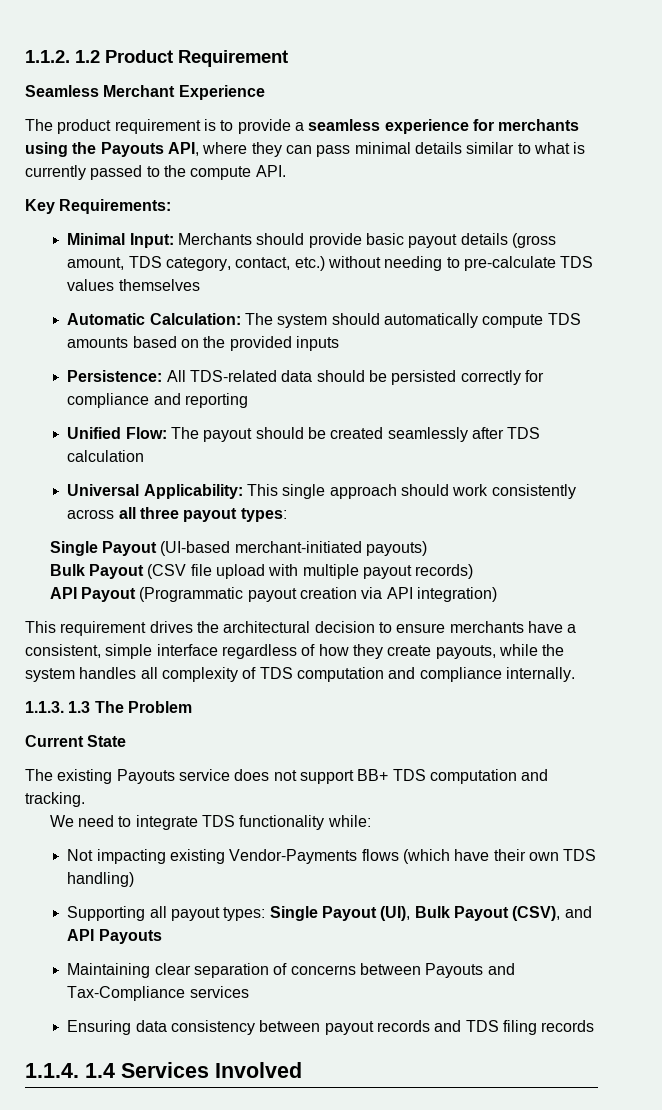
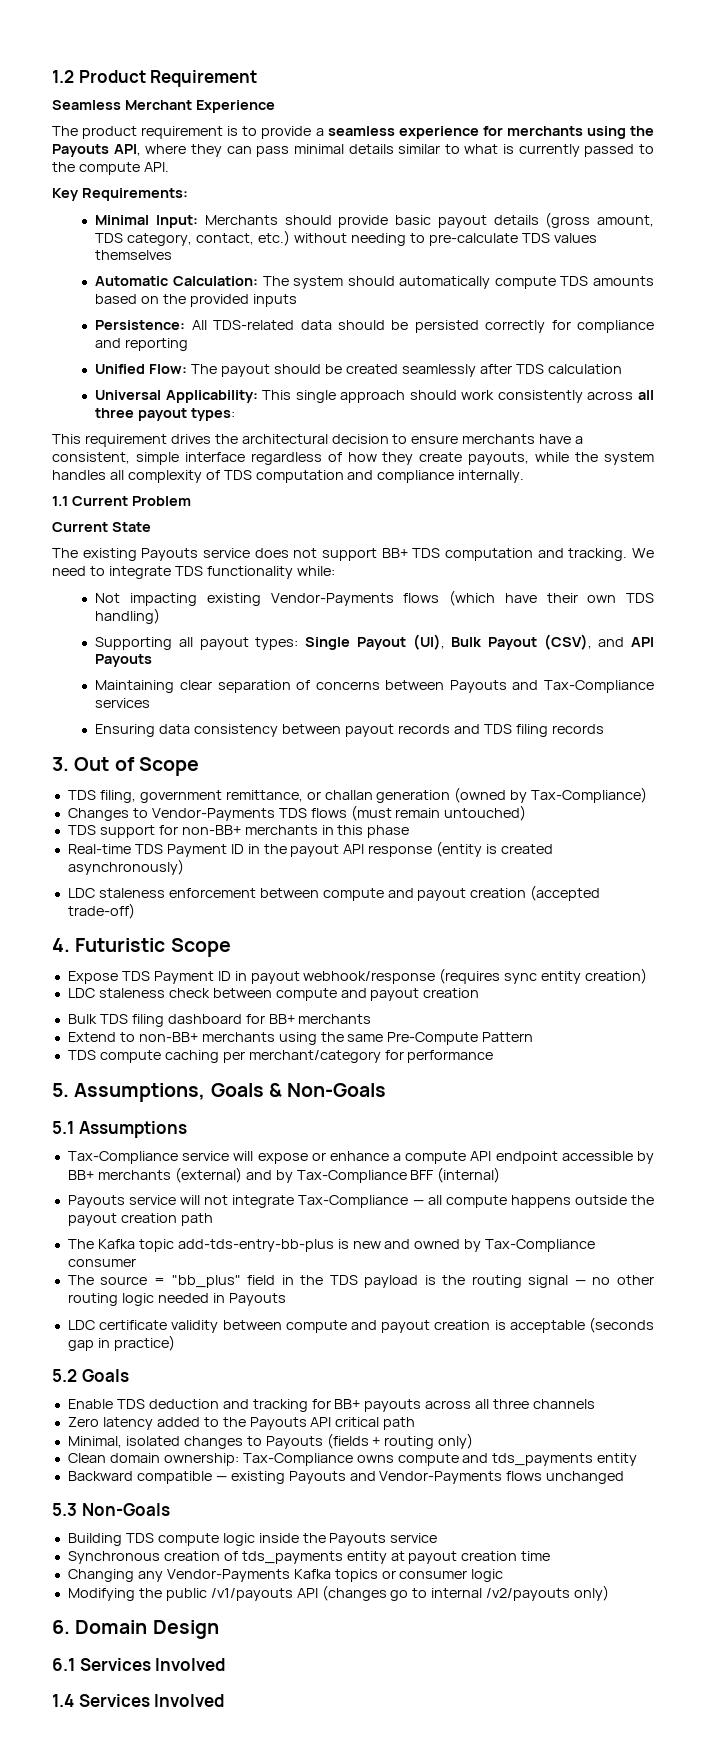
- 1.1.2. 1.2 Product Requirement
+ 1.2 Product Requirement
- Single Payout (UI-based merchant-initiated payouts)
- Bulk Payout (CSV file upload with multiple payout records)
- API Payout (Programmatic payout creation via API integration)
- 1.1.3. 1.3 The Problem
+ 1.1 Current Problem
- The existing Payouts service does not support BB+ TDS computation and tracking.
- We need to integrate TDS functionality while:
+ The existing Payouts service does not support BB+ TDS computation and tracking. We need to integrate TDS functionality while:
- 1.1.4. 1.4 Services Involved
+ 3. Out of Scope
+ TDS filing, government remittance, or challan generation (owned by Tax-Compliance)
+ Changes to Vendor-Payments TDS flows (must remain untouched)
+ TDS support for non-BB+ merchants in this phase
+ Real-time TDS Payment ID in the payout API response (entity is created asynchronously)
+ LDC staleness enforcement between compute and payout creation (accepted trade-off)
+ 4. Futuristic Scope
+ Expose TDS Payment ID in payout webhook/response (requires sync entity creation)
+ LDC staleness check between compute and payout creation
+ Bulk TDS filing dashboard for BB+ merchants
+ Extend to non-BB+ merchants using the same Pre-Compute Pattern
+ TDS compute caching per merchant/category for performance
+ 5. Assumptions, Goals & Non-Goals
+ 5.1 Assumptions
+ Tax-Compliance service will expose or enhance a compute API endpoint accessible by BB+ merchants (external) and by Tax-Compliance BFF (internal)
+ Payouts service will not integrate Tax-Compliance — all compute happens outside the payout creation path
+ The Kafka topic add-tds-entry-bb-plus is new and owned by Tax-Compliance consumer
+ The source = "bb_plus" field in the TDS payload is the routing signal — no other routing logic needed in Payouts
+ LDC certificate validity between compute and payout creation is acceptable (seconds gap in practice)
+ 5.2 Goals
+ Enable TDS deduction and tracking for BB+ payouts across all three channels
+ Zero latency added to the Payouts API critical path
+ Minimal, isolated changes to Payouts (fields + routing only)
+ Clean domain ownership: Tax-Compliance owns compute and tds_payments entity
+ Backward compatible — existing Payouts and Vendor-Payments flows unchanged
+ 5.3 Non-Goals
+ Building TDS compute logic inside the Payouts service
+ Synchronous creation of tds_payments entity at payout creation time
+ Changing any Vendor-Payments Kafka topics or consumer logic
+ Modifying the public /v1/payouts API (changes go to internal /v2/payouts only)
+ 6. Domain Design
+ 6.1 Services Involved
+ 1.4 Services Involved

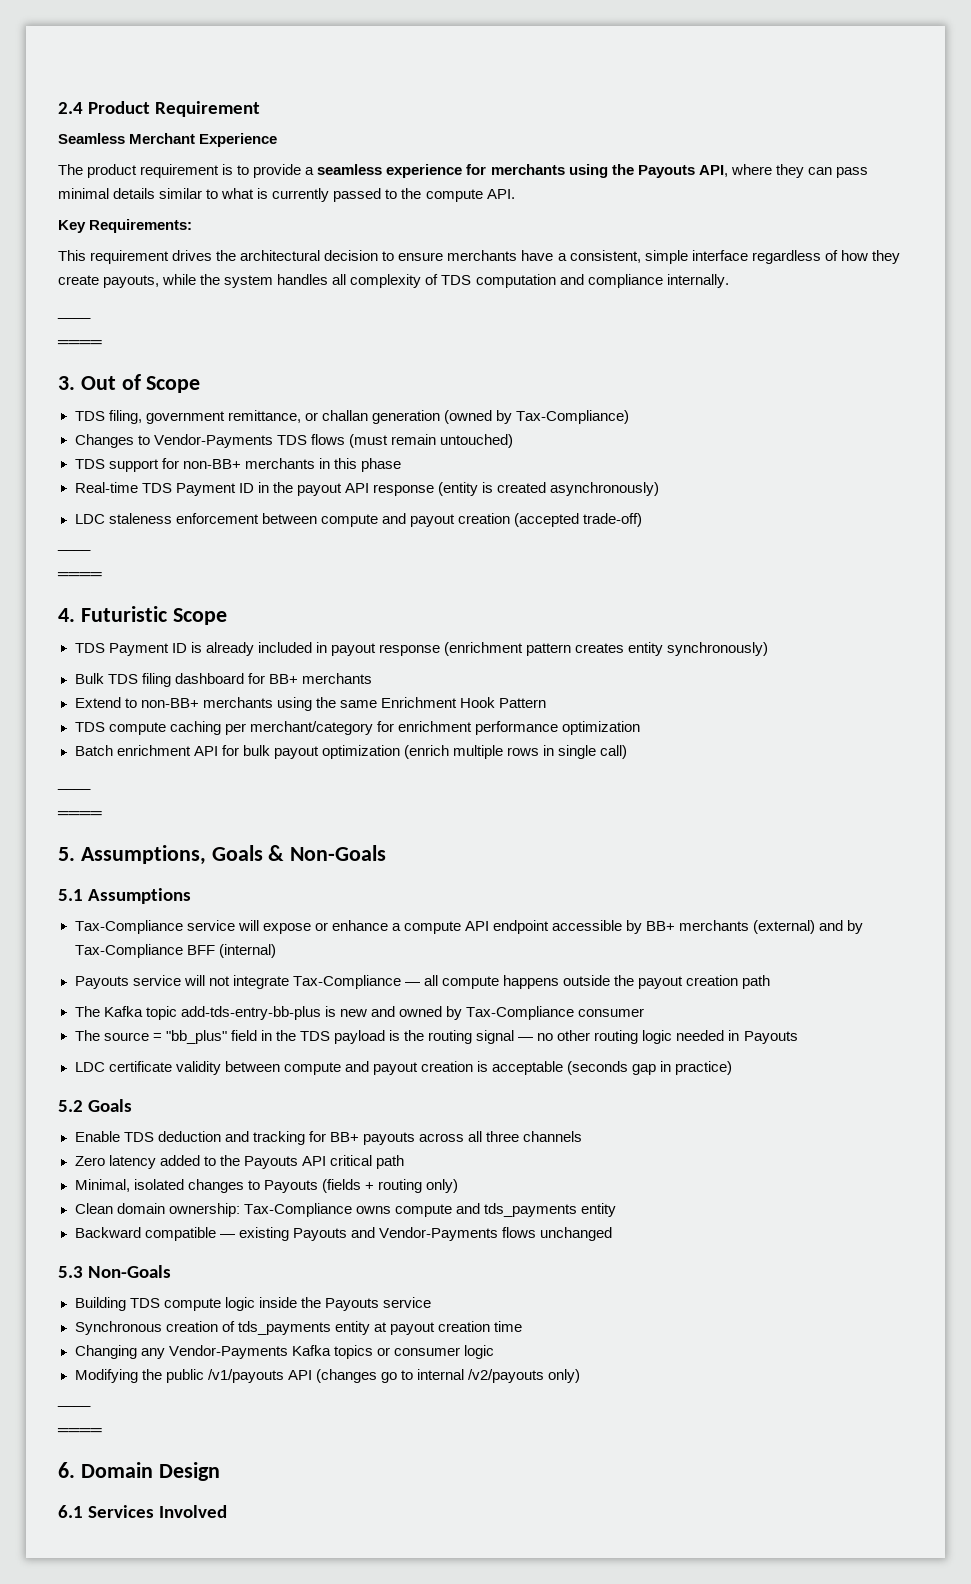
- 1.2 Product Requirement
+ 2.4 Product Requirement
- Minimal Input: Merchants should provide basic payout details (gross amount, TDS category, contact, etc.) without needing to pre-calculate TDS values themselves
- Automatic Calculation: The system should automatically compute TDS amounts based on the provided inputs
- Persistence: All TDS-related data should be persisted correctly for compliance and reporting
- Unified Flow: The payout should be created seamlessly after TDS calculation
- Universal Applicability: This single approach should work consistently across all three payout types:
  This requirement drives the architectural decision to ensure merchants have a consistent, simple interface regardless of how they create payouts, while the system handles all complexity of TDS computation and compliance internally.
- 1.1 Current Problem
- Current State
- The existing Payouts service does not support BB+ TDS computation and tracking. We need to integrate TDS functionality while:
- Not impacting existing Vendor-Payments flows (which have their own TDS handling)
- Supporting all payout types: Single Payout (UI), Bulk Payout (CSV), and API Payouts
- Maintaining clear separation of concerns between Payouts and Tax-Compliance services
- Ensuring data consistency between payout records and TDS filing records
+ ____
+ ════
  LDC staleness enforcement between compute and payout creation (accepted trade-off)
+ ____
+ ════
- Expose TDS Payment ID in payout webhook/response (requires sync entity creation)
- LDC staleness check between compute and payout creation
+ TDS Payment ID is already included in payout response (enrichment pattern creates entity synchronously)
- Extend to non-BB+ merchants using the same Pre-Compute Pattern
+ Extend to non-BB+ merchants using the same Enrichment Hook Pattern
- TDS compute caching per merchant/category for performance
+ TDS compute caching per merchant/category for enrichment performance optimization
+ Batch enrichment API for bulk payout optimization (enrich multiple rows in single call)
+ ____
+ ════
  Modifying the public /v1/payouts API (changes go to internal /v2/payouts only)
+ ____
+ ════
- 1.4 Services Involved

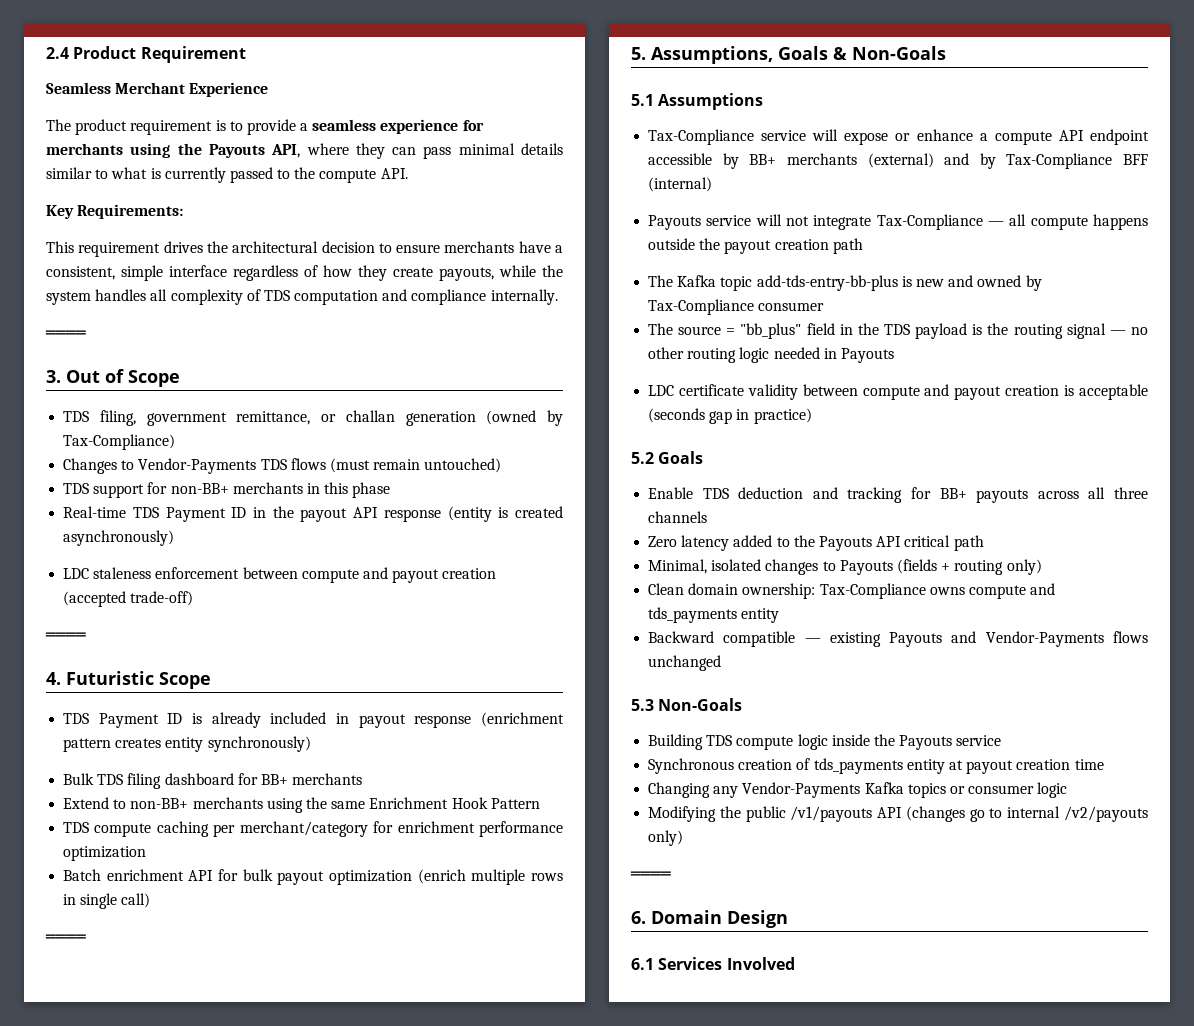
  This requirement drives the architectural decision to ensure merchants have a consistent, simple interface regardless of how they create payouts, while the system handles all complexity of TDS computation and compliance internally.
- ____
  LDC staleness enforcement between compute and payout creation (accepted trade-off)
- ____
  Batch enrichment API for bulk payout optimization (enrich multiple rows in single call)
- ____
  Modifying the public /v1/payouts API (changes go to internal /v2/payouts only)
- ____

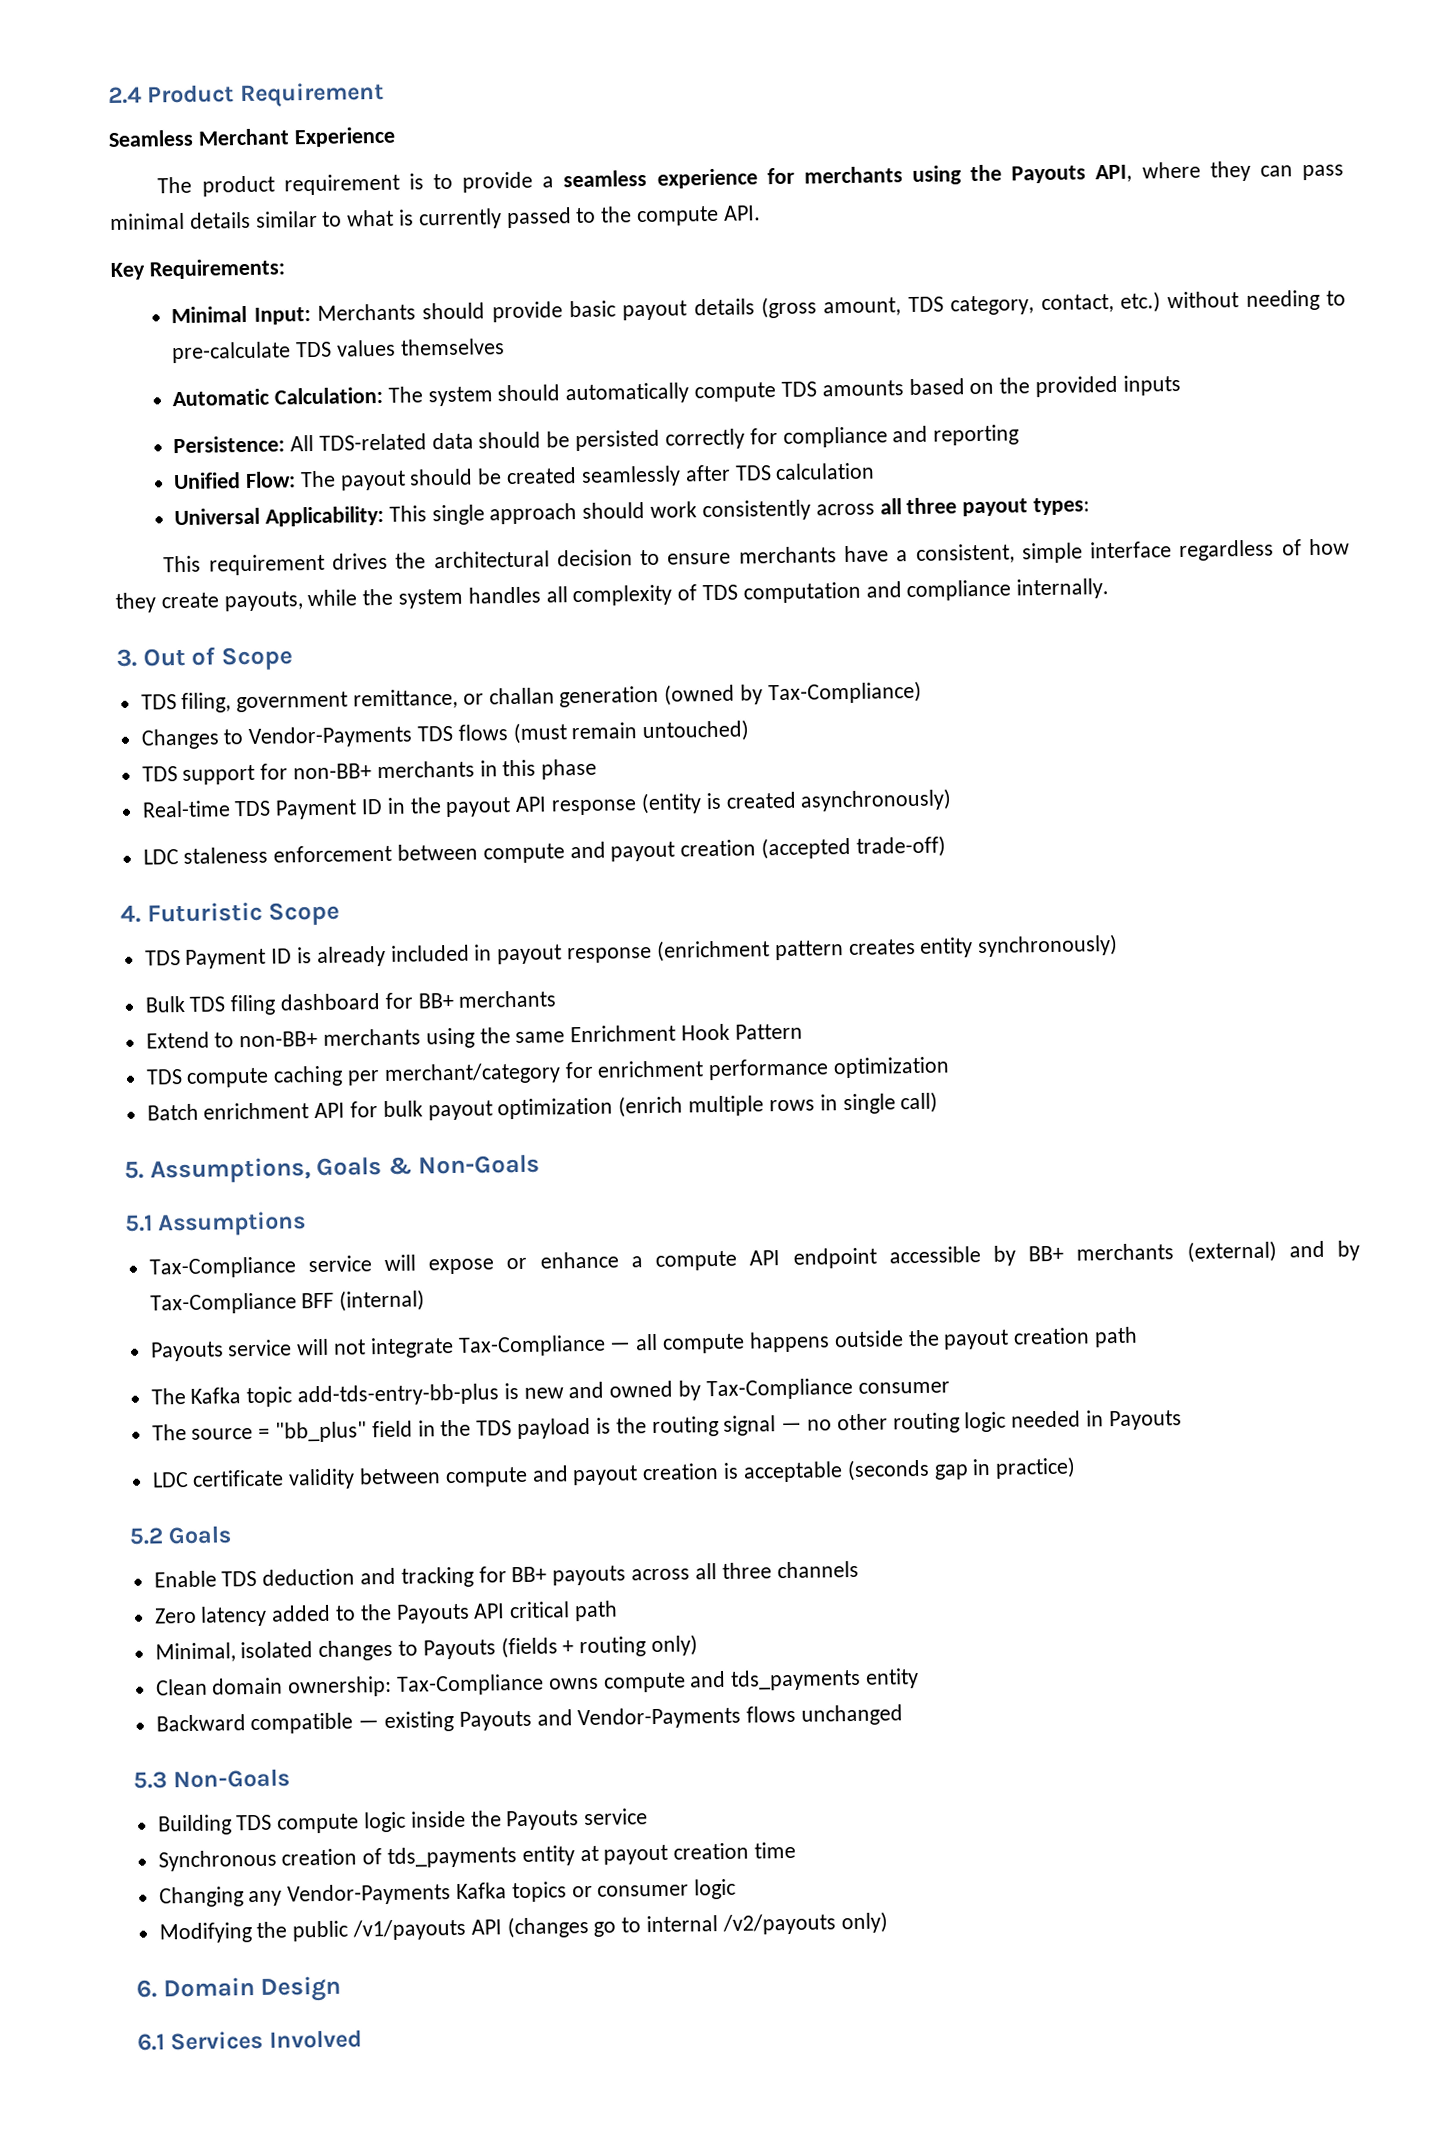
+ Minimal Input: Merchants should provide basic payout details (gross amount, TDS category, contact, etc.) without needing to pre-calculate TDS values themselves
+ Automatic Calculation: The system should automatically compute TDS amounts based on the provided inputs
+ Persistence: All TDS-related data should be persisted correctly for compliance and reporting
+ Unified Flow: The payout should be created seamlessly after TDS calculation
+ Universal Applicability: This single approach should work consistently across all three payout types:
  This requirement drives the architectural decision to ensure merchants have a consistent, simple interface regardless of how they create payouts, while the system handles all complexity of TDS computation and compliance internally.
- ════
  LDC staleness enforcement between compute and payout creation (accepted trade-off)
- ════
  Batch enrichment API for bulk payout optimization (enrich multiple rows in single call)
- ════
  Modifying the public /v1/payouts API (changes go to internal /v2/payouts only)
- ════

